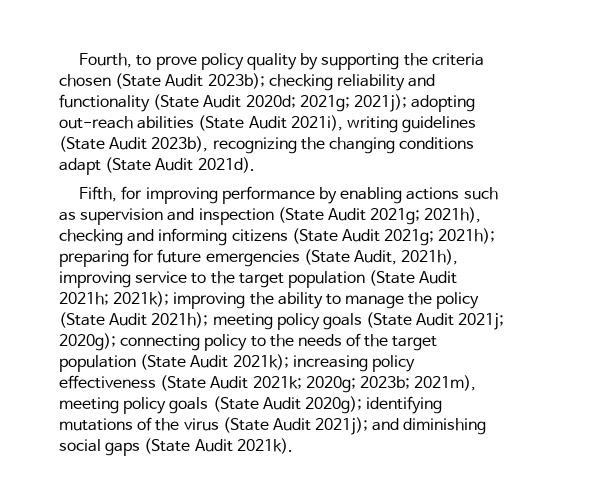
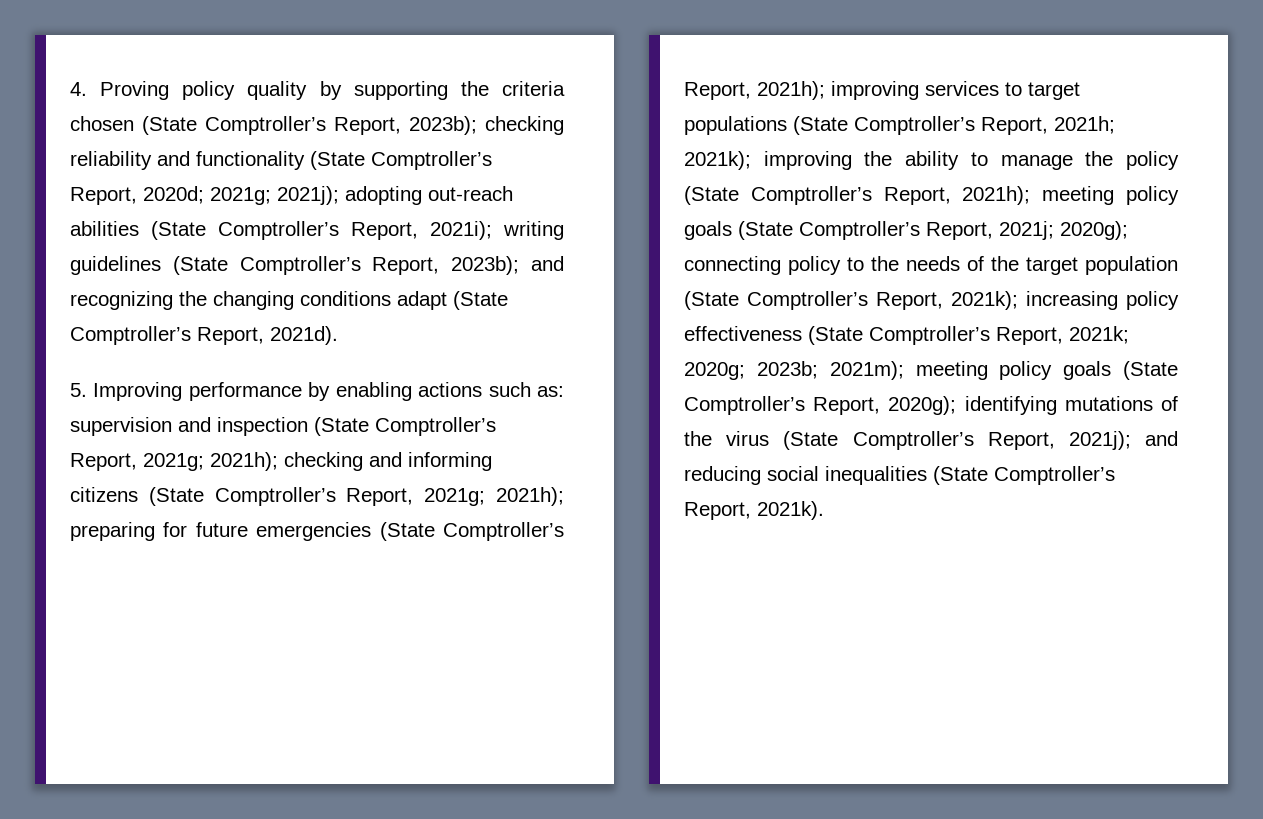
- Fourth, to prove policy quality by supporting the criteria chosen (State Audit 2023b); checking reliability and functionality (State Audit 2020d; 2021g; 2021j); adopting out-reach abilities (State Audit 2021i), writing guidelines (State Audit 2023b), recognizing the changing conditions adapt (State Audit 2021d).
+ 4. Proving policy quality by supporting the criteria chosen (State Comptroller’s Report, 2023b); checking reliability and functionality (State Comptroller’s Report, 2020d; 2021g; 2021j); adopting out-reach abilities (State Comptroller’s Report, 2021i); writing guidelines (State Comptroller’s Report, 2023b); and recognizing the changing conditions adapt (State Comptroller’s Report, 2021d).
- Fifth, for improving performance by enabling actions such as supervision and inspection (State Audit 2021g; 2021h), checking and informing citizens (State Audit 2021g;
+ 5. Improving performance by enabling actions such as: supervision and inspection (State Comptroller’s Report, 2021g; 2021h); checking and informing citizens (State Comptroller’s Report, 2021g;
- preparing for future emergencies (State Audit, 2021h), improving service to the target population (State Audit 2021h;
+ preparing for future emergencies (State Comptroller’s Report, 2021h); improving services to target populations (State Comptroller’s Report, 2021h;
- improving the ability to manage the policy (State Audit 2021h);
+ improving the ability to manage the policy (State Comptroller’s Report, 2021h);
- meeting policy goals (State Audit 2021j;
+ meeting policy goals (State Comptroller’s Report, 2021j;
- connecting policy to the needs of the target population (State Audit 2021k);
+ connecting policy to the needs of the target population (State Comptroller’s Report, 2021k);
- increasing policy effectiveness (State Audit 2021k;
+ increasing policy effectiveness (State Comptroller’s Report, 2021k;
- 2021m), meeting policy goals (State Audit 2020g);
+ 2021m); meeting policy goals (State Comptroller’s Report, 2020g);
- identifying mutations of the virus (State Audit 2021j); and diminishing social gaps (State Audit 2021k).
+ identifying mutations of the virus (State Comptroller’s Report, 2021j); and reducing social inequalities (State Comptroller’s Report, 2021k).

